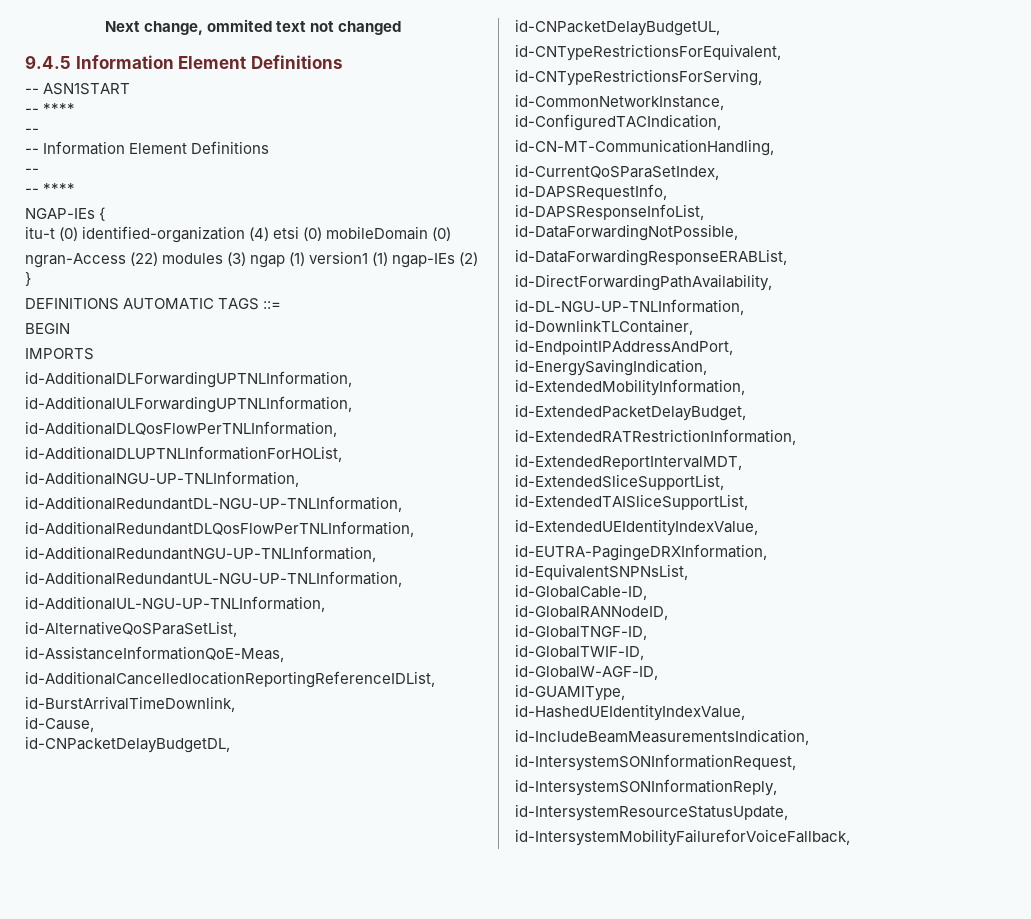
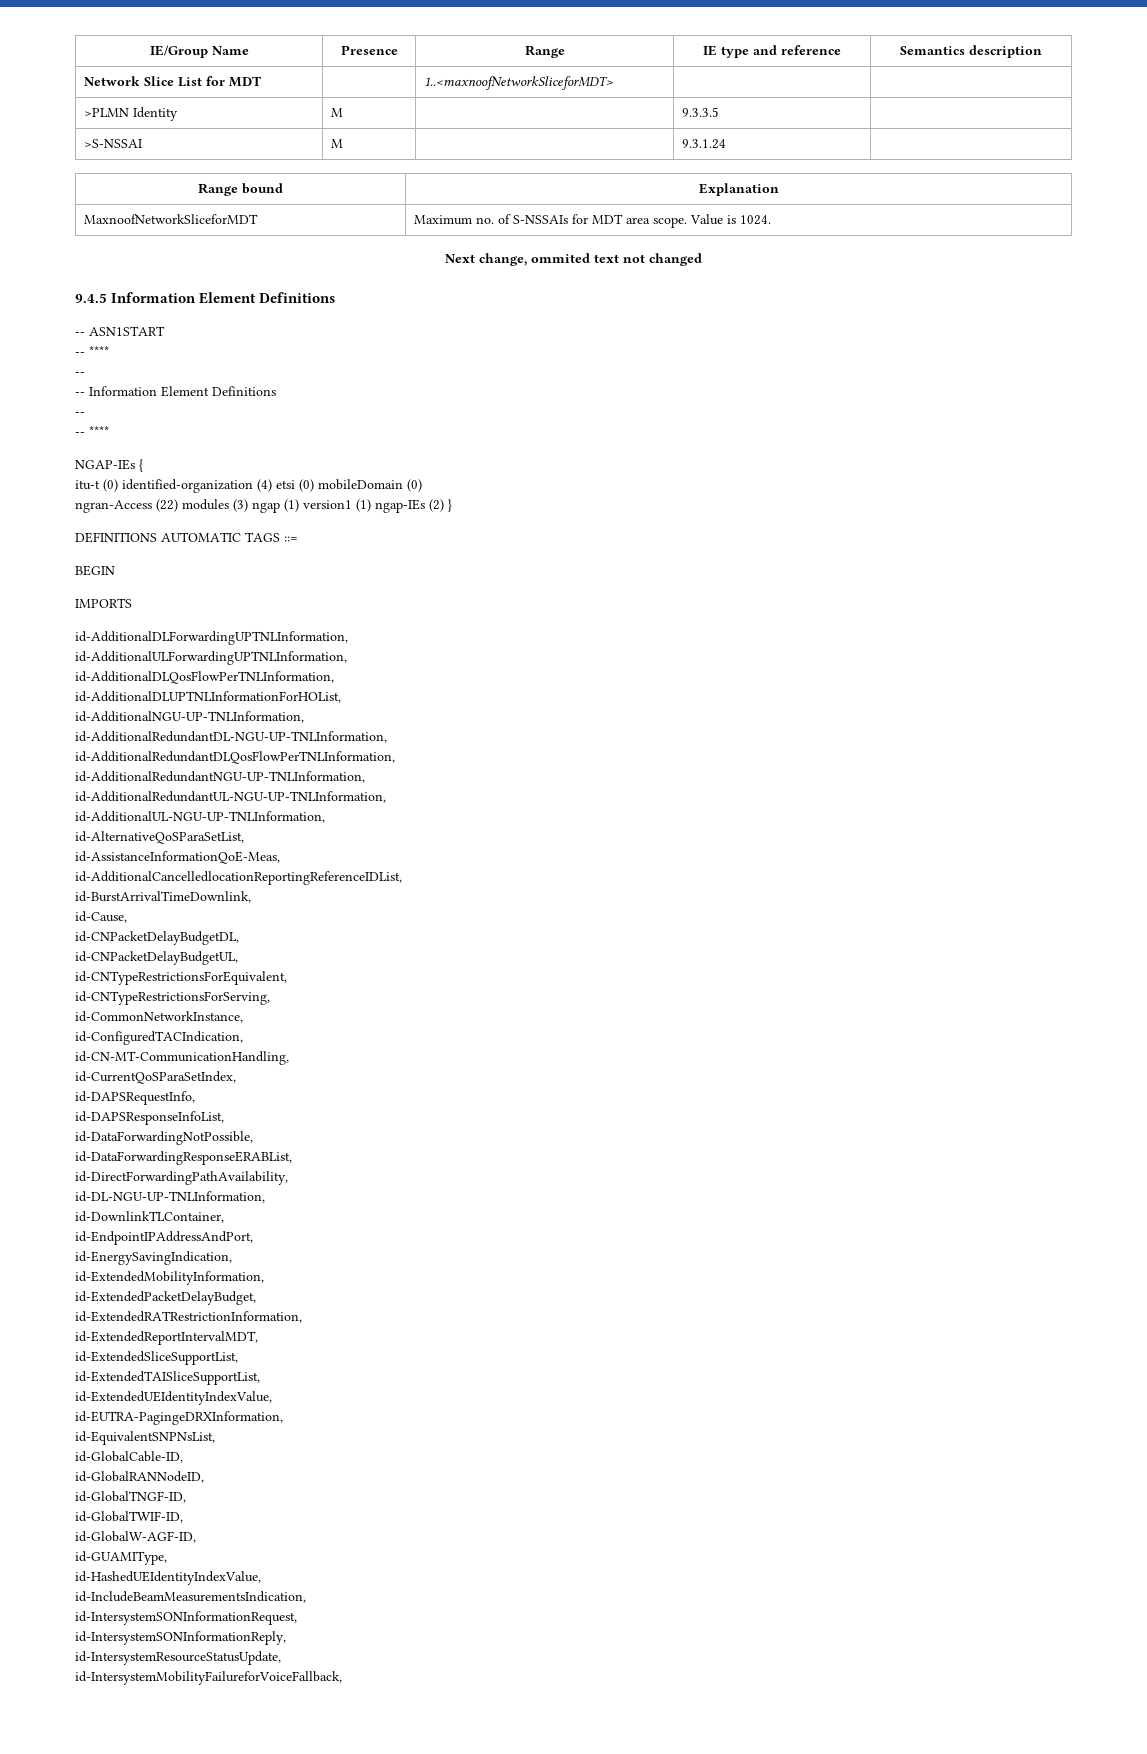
+ IE/Group Name | Presence | Range | IE type and reference | Semantics description
+ Network Slice List for MDT | | 1..<maxnoofNetworkSliceforMDT> | |
+ >PLMN Identity | M | | 9.3.3.5 |
+ >S-NSSAI | M | | 9.3.1.24 |
+ Range bound | Explanation
+ MaxnoofNetworkSliceforMDT | Maximum no. of S-NSSAIs for MDT area scope. Value is 1024.

